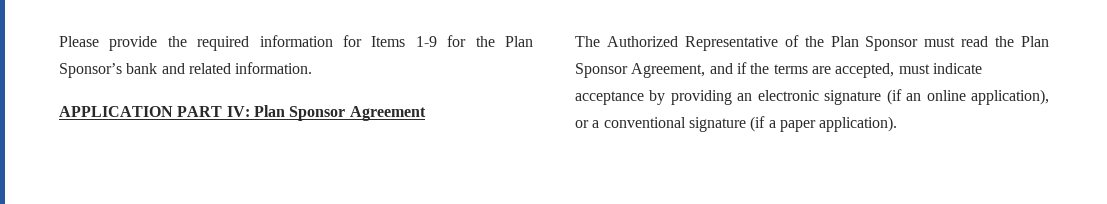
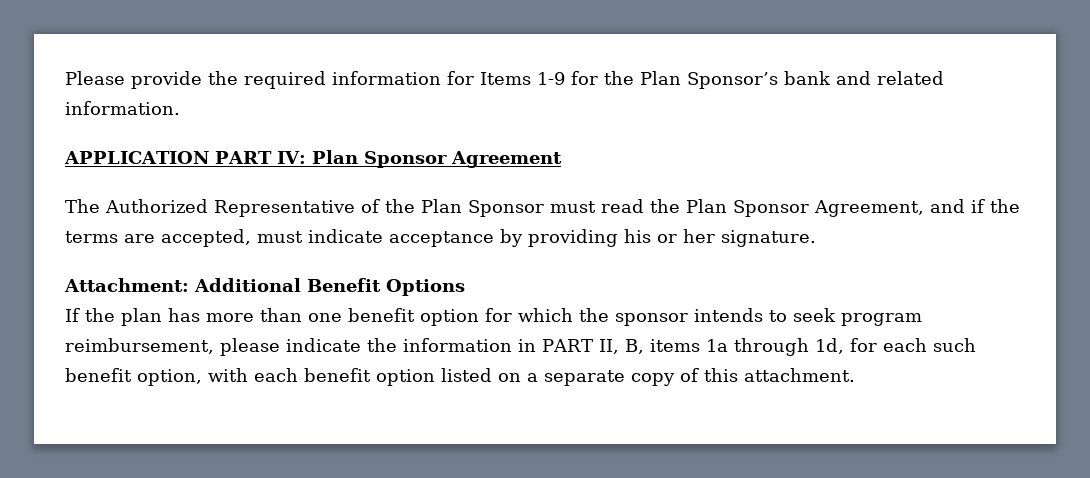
- The Authorized Representative of the Plan Sponsor must read the Plan Sponsor Agreement, and if the terms are accepted, must indicate acceptance by providing an electronic signature (if an online application), or a conventional signature (if a paper application).
+ The Authorized Representative of the Plan Sponsor must read the Plan Sponsor Agreement, and if the terms are accepted, must indicate acceptance by providing his or her signature.
+ Attachment: Additional Benefit Options
+ If the plan has more than one benefit option for which the sponsor intends to seek program reimbursement, please indicate the information in PART II, B, items 1a through 1d, for each such benefit option, with each benefit option listed on a separate copy of this attachment.

